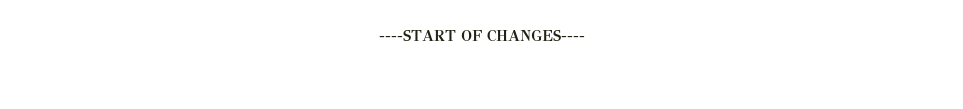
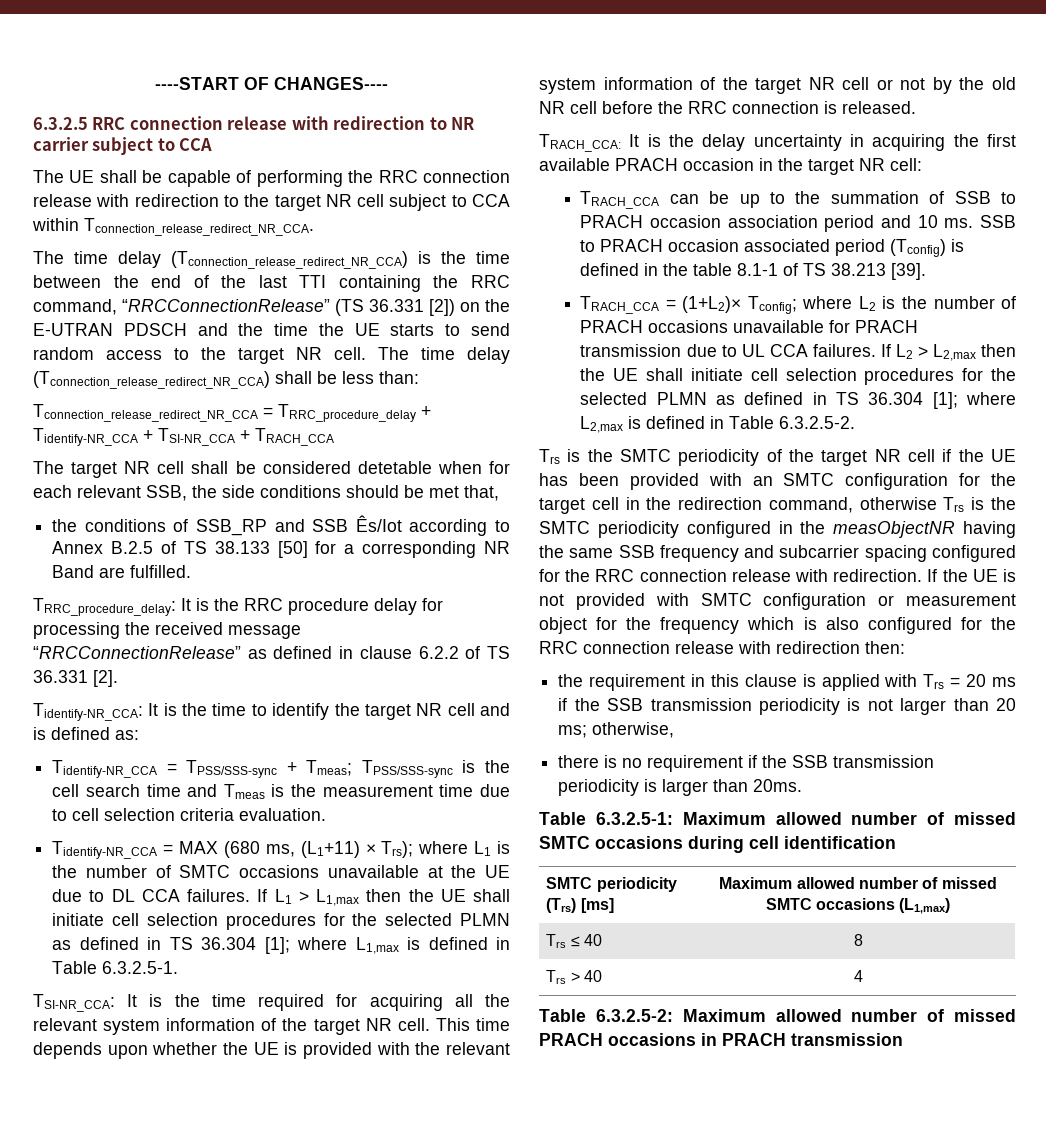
+ 6.3.2.5 RRC connection release with redirection to NR carrier subject to CCA
+ The UE shall be capable of performing the RRC connection release with redirection to the target NR cell subject to CCA within Tconnection_release_redirect_NR_CCA.
+ The time delay (Tconnection_release_redirect_NR_CCA) is the time between the end of the last TTI containing the RRC command, “RRCConnectionRelease” (TS 36.331 [2]) on the E-UTRAN PDSCH and the time the UE starts to send random access to the target NR cell. The time delay (Tconnection_release_redirect_NR_CCA) shall be less than:
+ Tconnection_release_redirect_NR_CCA = TRRC_procedure_delay + Tidentify-NR_CCA + TSI-NR_CCA + TRACH_CCA
+ The target NR cell shall be considered detetable when for each relevant SSB, the side conditions should be met that,
+ the conditions of SSB_RP and SSB Ês/Iot according to Annex B.2.5 of TS 38.133 [50] for a corresponding NR Band are fulfilled.
+ TRRC_procedure_delay: It is the RRC procedure delay for processing the received message “RRCConnectionRelease” as defined in clause 6.2.2 of TS 36.331 [2].
+ Tidentify-NR_CCA: It is the time to identify the target NR cell and is defined as:
+ Tidentify-NR_CCA = TPSS/SSS-sync + Tmeas; TPSS/SSS-sync is the cell search time and Tmeas is the measurement time due to cell selection criteria evaluation.
+ Tidentify-NR_CCA = MAX (680 ms, (L1+11) × Trs); where L1 is the number of SMTC occasions unavailable at the UE due to DL CCA failures. If L1 > L1,max then the UE shall initiate cell selection procedures for the selected PLMN as defined in TS 36.304 [1]; where L1,max is defined in Table 6.3.2.5-1.
+ TSI-NR_CCA: It is the time required for acquiring all the relevant system information of the target NR cell. This time depends upon whether the UE is provided with the relevant system information of the target NR cell or not by the old NR cell before the RRC connection is released.
+ TRACH_CCA: It is the delay uncertainty in acquiring the first available PRACH occasion in the target NR cell:
+ TRACH_CCA can be up to the summation of SSB to PRACH occasion association period and 10 ms. SSB to PRACH occasion associated period (Tconfig) is defined in the table 8.1-1 of TS 38.213 [39].
+ TRACH_CCA = (1+L2)× Tconfig; where L2 is the number of PRACH occasions unavailable for PRACH transmission due to UL CCA failures. If L2 > L2,max then the UE shall initiate cell selection procedures for the selected PLMN as defined in TS 36.304 [1]; where L2,max is defined in Table 6.3.2.5-2.
+ Trs is the SMTC periodicity of the target NR cell if the UE has been provided with an SMTC configuration for the target cell in the redirection command, otherwise Trs is the SMTC periodicity configured in the measObjectNR having the same SSB frequency and subcarrier spacing configured for the RRC connection release with redirection. If the UE is not provided with SMTC configuration or measurement object for the frequency which is also configured for the RRC connection release with redirection then:
+ the requirement in this clause is applied with Trs = 20 ms if the SSB transmission periodicity is not larger than 20 ms; otherwise,
+ there is no requirement if the SSB transmission periodicity is larger than 20ms.
+ Table 6.3.2.5-1: Maximum allowed number of missed SMTC occasions during cell identification
+ SMTC periodicity (Trs) [ms] | Maximum allowed number of missed SMTC occasions (L1,max)
+ Trs ≤ 40 | 8
+ Trs > 40 | 4
+ Table 6.3.2.5-2: Maximum allowed number of missed PRACH occasions in PRACH transmission

